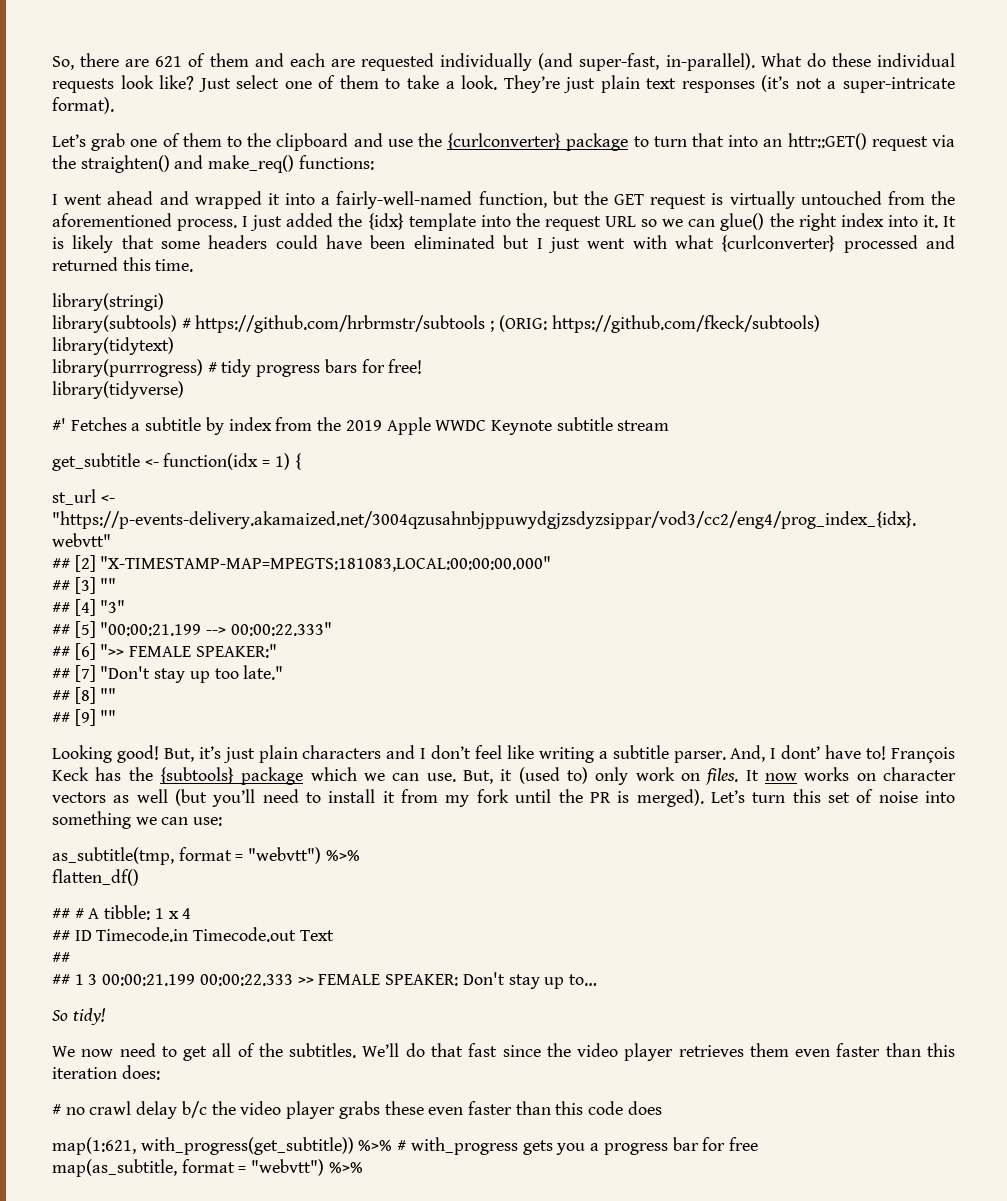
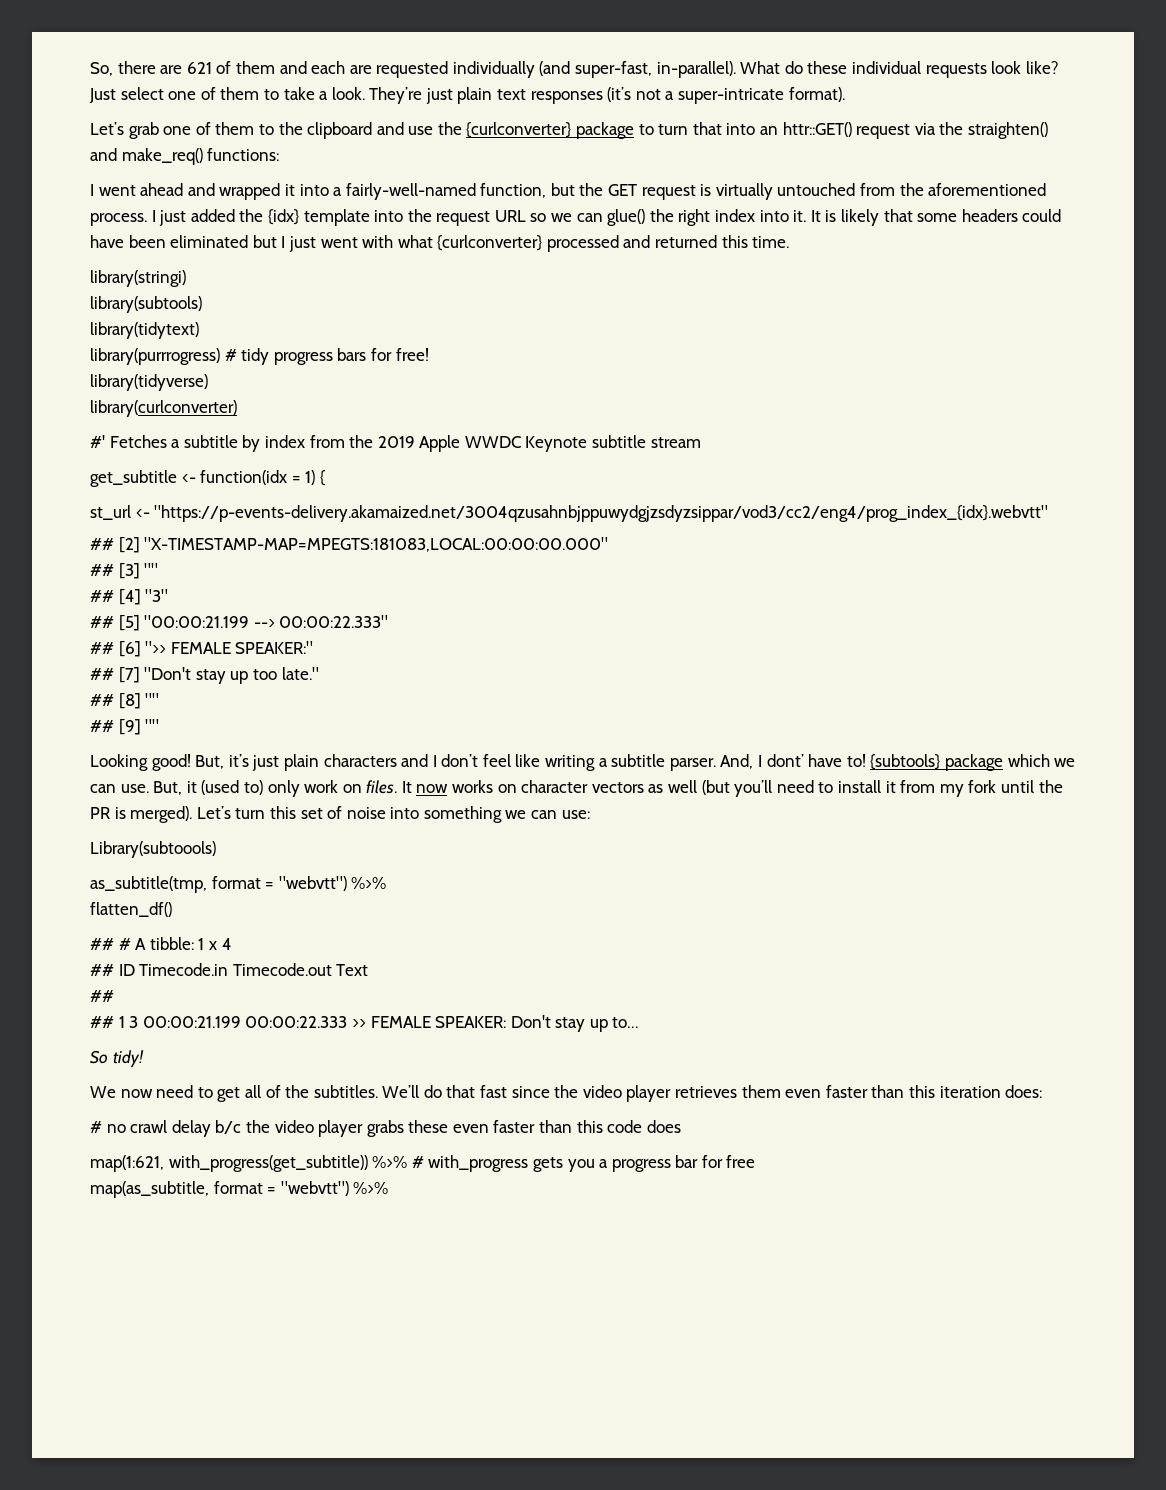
- library(subtools) # https://github.com/hrbrmstr/subtools ; (ORIG: https://github.com/fkeck/subtools)
+ library(subtools)
+ library(curlconverter)
- François Keck has the {subtools} package which we can use.
+ {subtools} package which we can use.
+ Library(subtoools)

